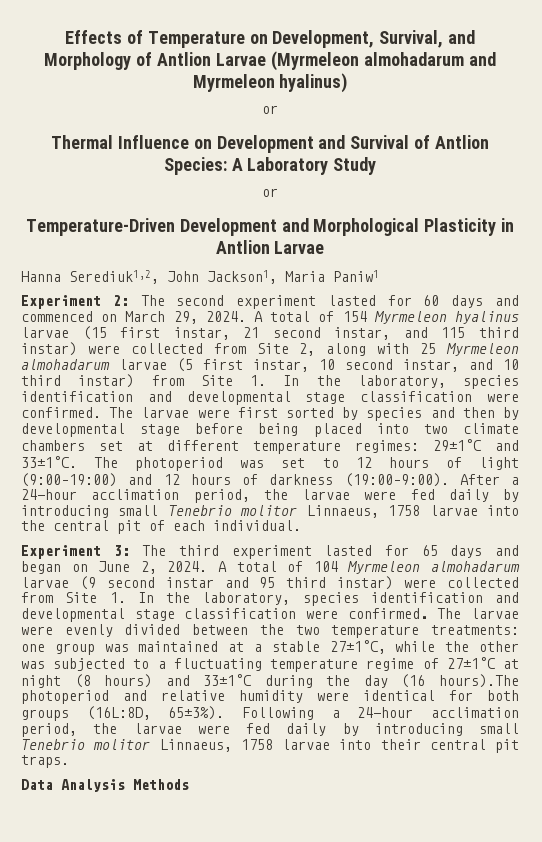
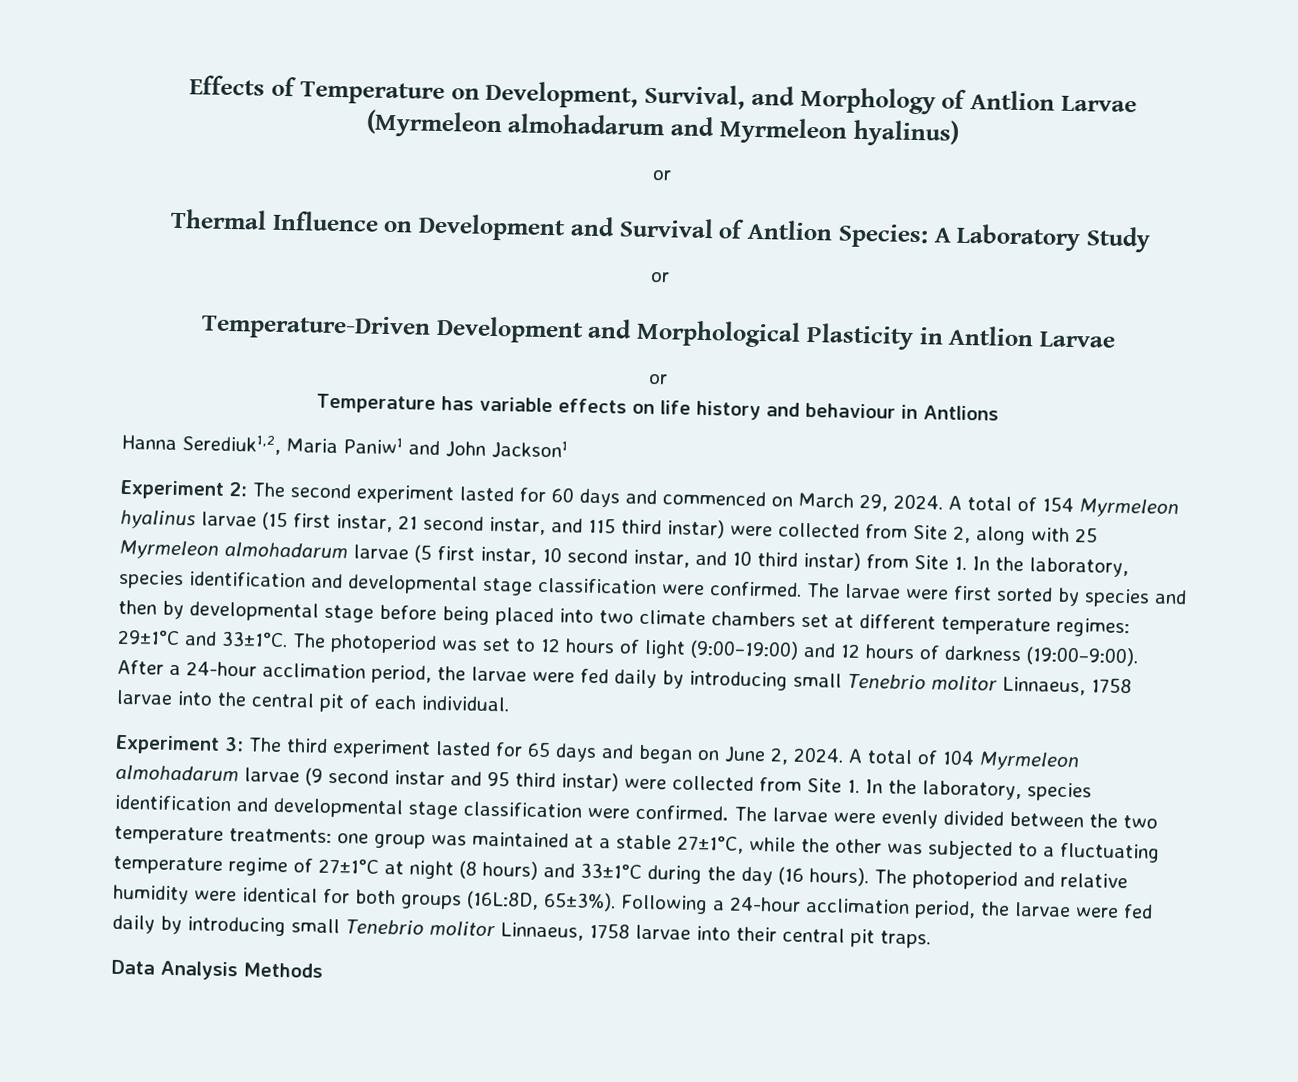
  Temperature-Driven Development and Morphological Plasticity in Antlion Larvae
+ or
+ Temperature has variable effects on life history and behaviour in Antlions
- Hanna Serediuk1,2, John Jackson1, Maria Paniw1
+ Hanna Serediuk1,2, Maria Paniw1 and John Jackson1
- The larvae were evenly divided between the two temperature treatments: one group was maintained at a stable 27±1°C, while the other was subjected to a fluctuating temperature regime of 27±1°C at night (8 hours) and 33±1°C during the day (16 hours).The photoperiod and relative humidity were identical for both groups (16L:8D, 65±3%).
+ The larvae were evenly divided between the two temperature treatments: one group was maintained at a stable 27±1°C, while the other was subjected to a fluctuating temperature regime of 27±1°C at night (8 hours) and 33±1°C during the day (16 hours). The photoperiod and relative humidity were identical for both groups (16L:8D, 65±3%).

